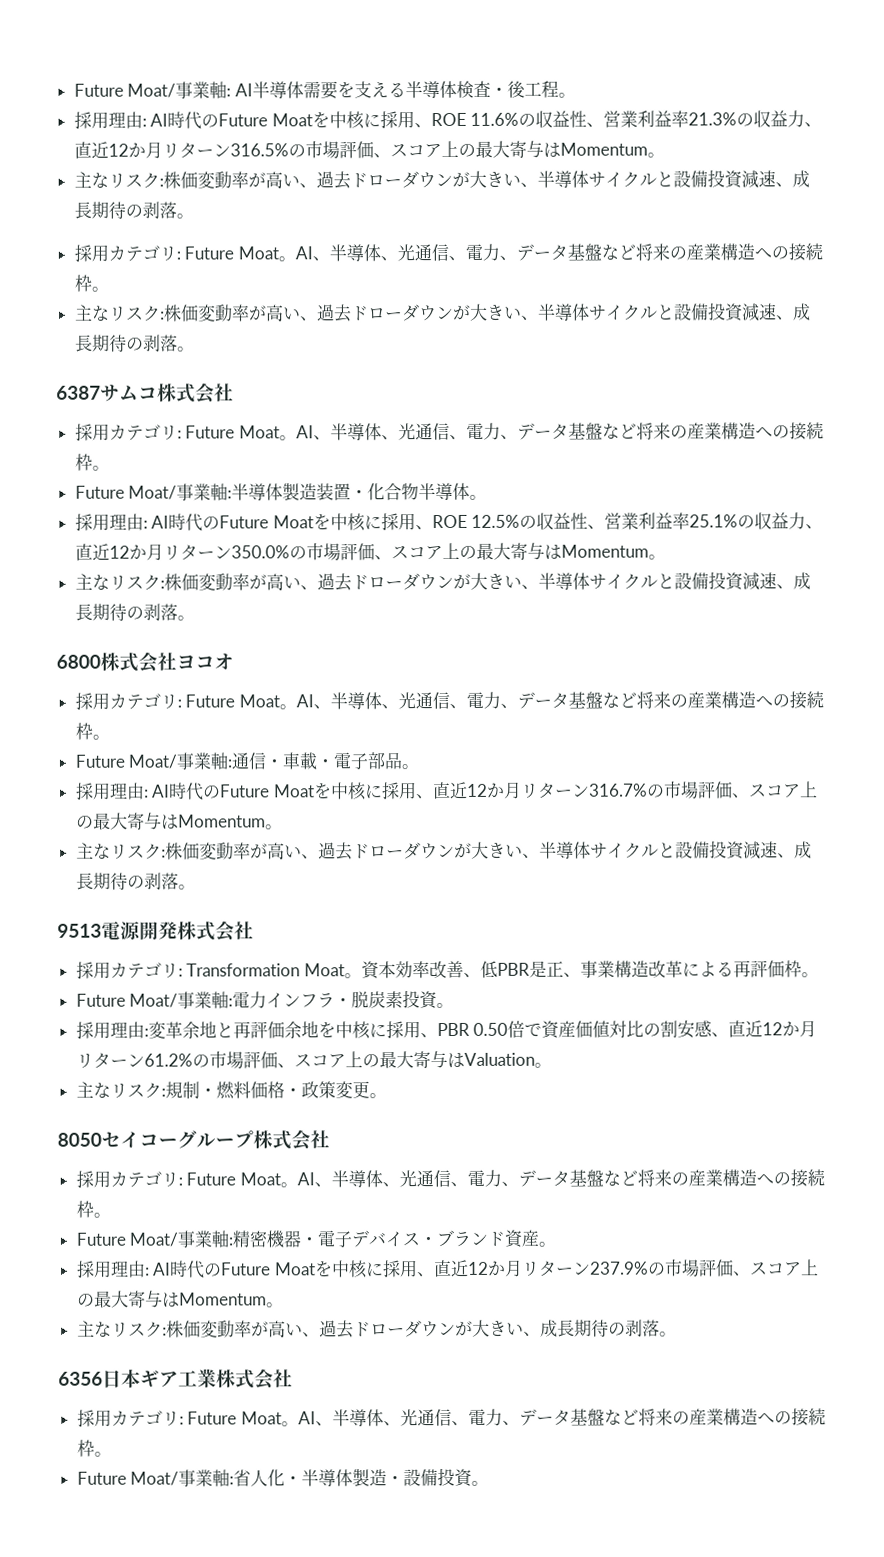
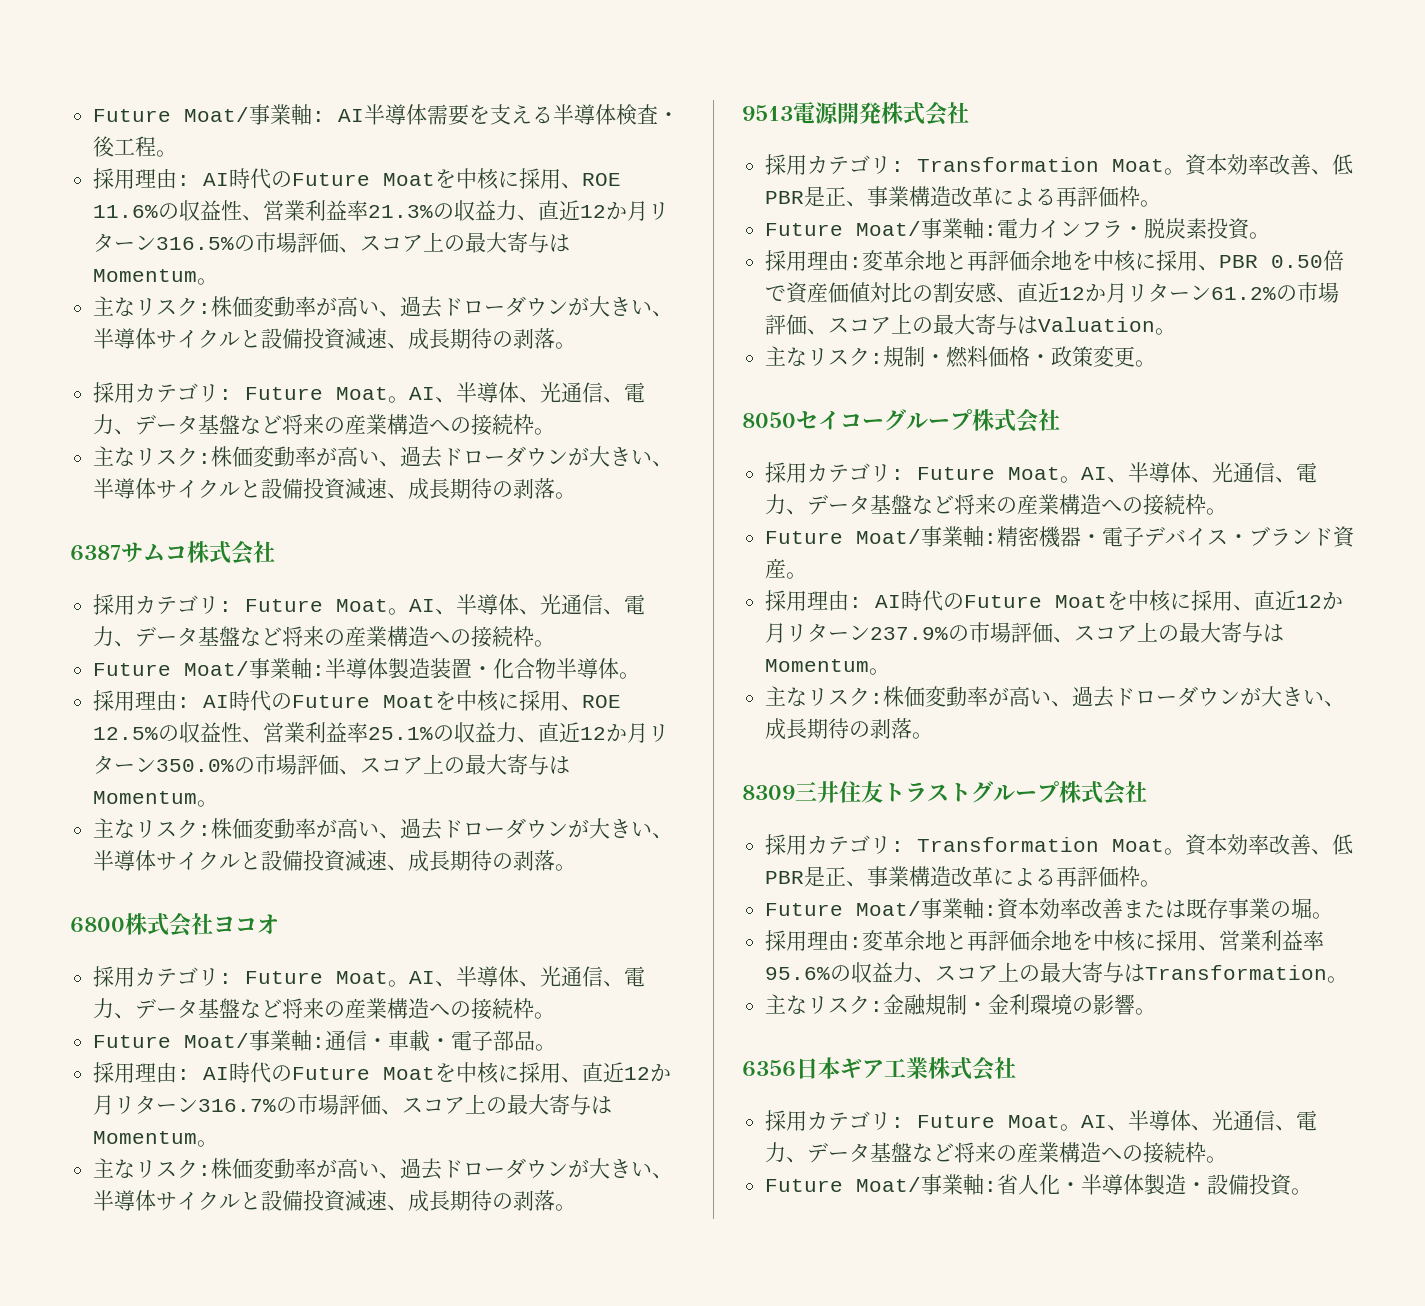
+ 8309三井住友トラストグループ株式会社
+ 採用カテゴリ: Transformation Moat。資本効率改善、低PBR是正、事業構造改革による再評価枠。
+ Future Moat/事業軸:資本効率改善または既存事業の堀。
+ 採用理由:変革余地と再評価余地を中核に採用、営業利益率95.6%の収益力、スコア上の最大寄与はTransformation。
+ 主なリスク:金融規制・金利環境の影響。

